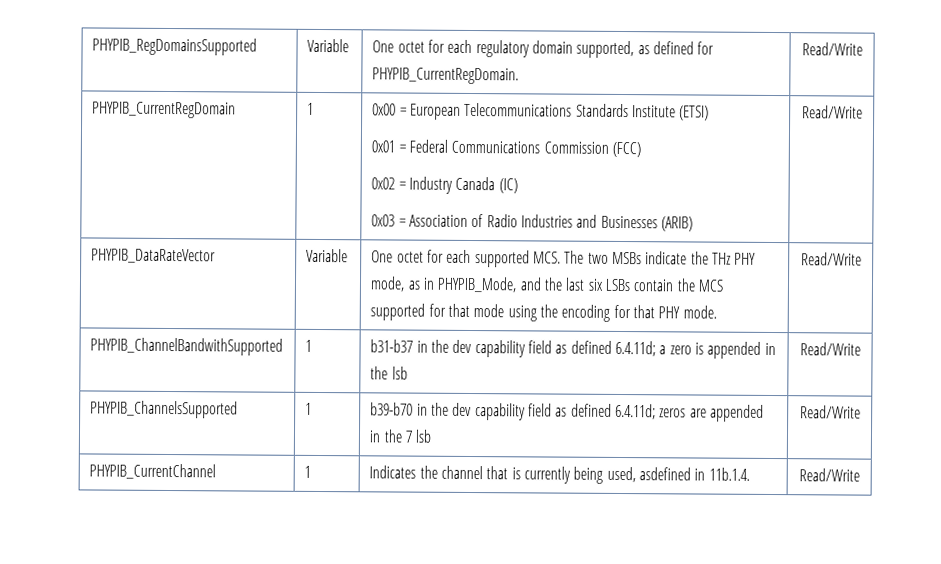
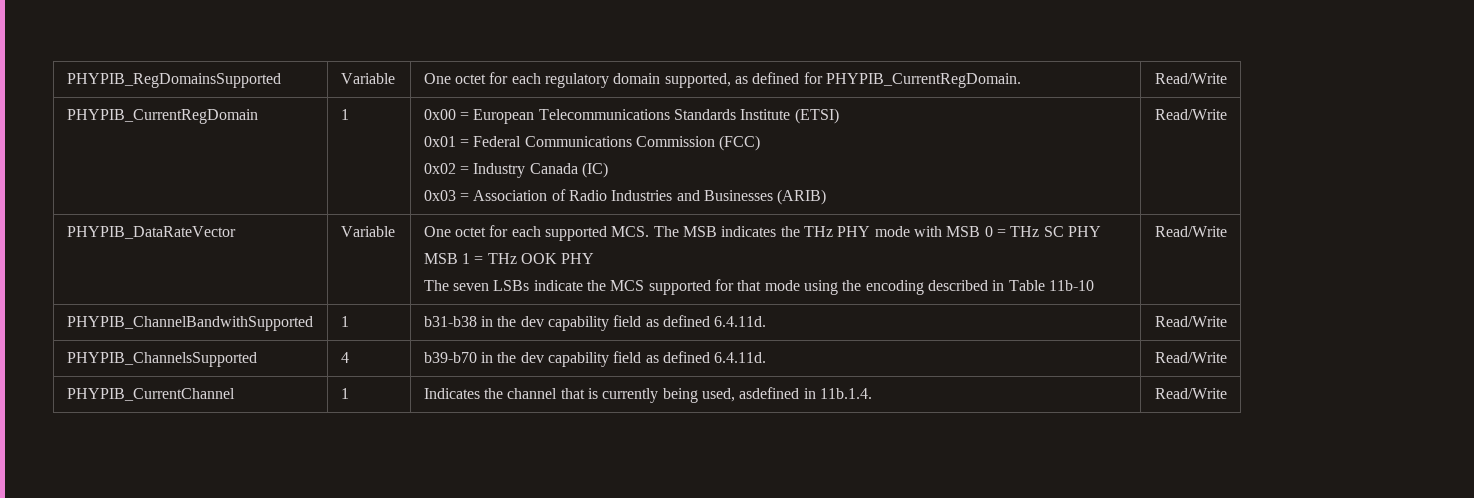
- One octet for each supported MCS. The two MSBs indicate the THz PHY mode, as in PHYPIB_Mode, and the last six LSBs contain the MCS supported for that mode using the encoding for that PHY mode.
+ One octet for each supported MCS. The MSB indicates the THz PHY mode with MSB 0 = THz SC PHY
+ MSB 1 = THz OOK PHY
+ The seven LSBs indicate the MCS supported for that mode using the encoding described in Table 11b-10
- PHYPIB_ChannelBandwithSupported | 1 | b31-b37 in the dev capability field as defined 6.4.11d; a zero is appended in the lsb | Read/Write
+ PHYPIB_ChannelBandwithSupported | 1 | b31-b38 in the dev capability field as defined 6.4.11d. | Read/Write
- PHYPIB_ChannelsSupported | 1 | b39-b70 in the dev capability field as defined 6.4.11d; zeros are appended in the 7 lsb | Read/Write
+ PHYPIB_ChannelsSupported | 4 | b39-b70 in the dev capability field as defined 6.4.11d. | Read/Write

